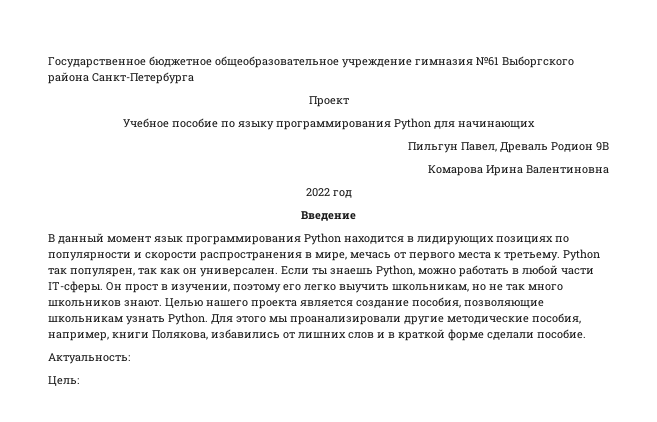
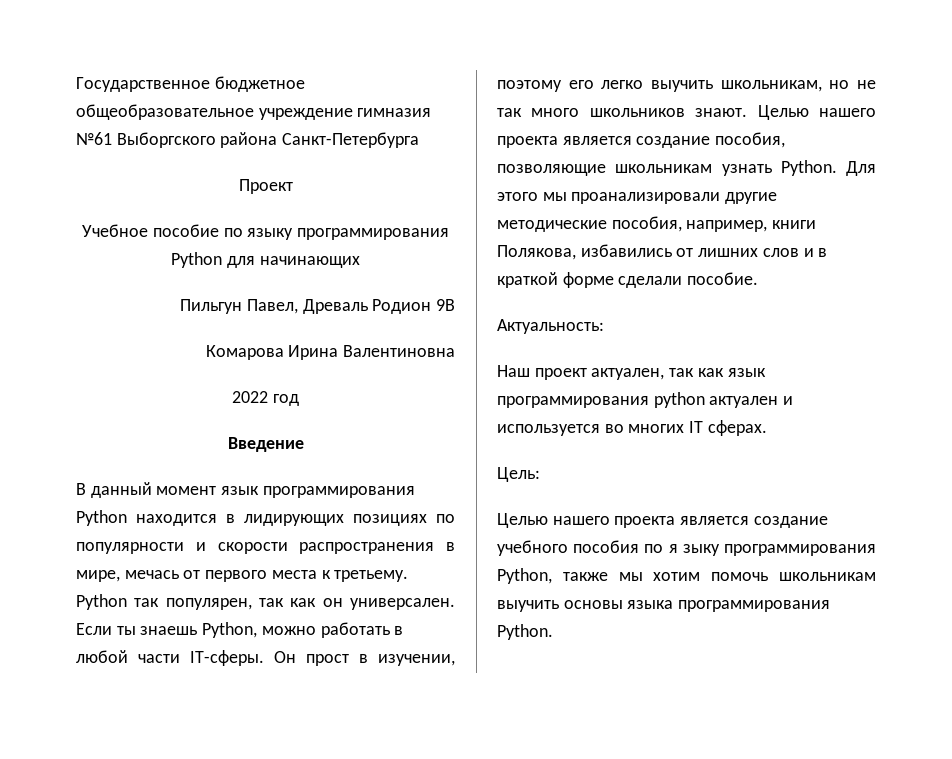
+ Наш проект актуален, так как язык программирования python актуален и используется во многих IT сферах.
  Цель:
+ Целью нашего проекта является создание учебного пособия по я зыку программирования Python, также мы хотим помочь школьникам выучить основы языка программирования Python.

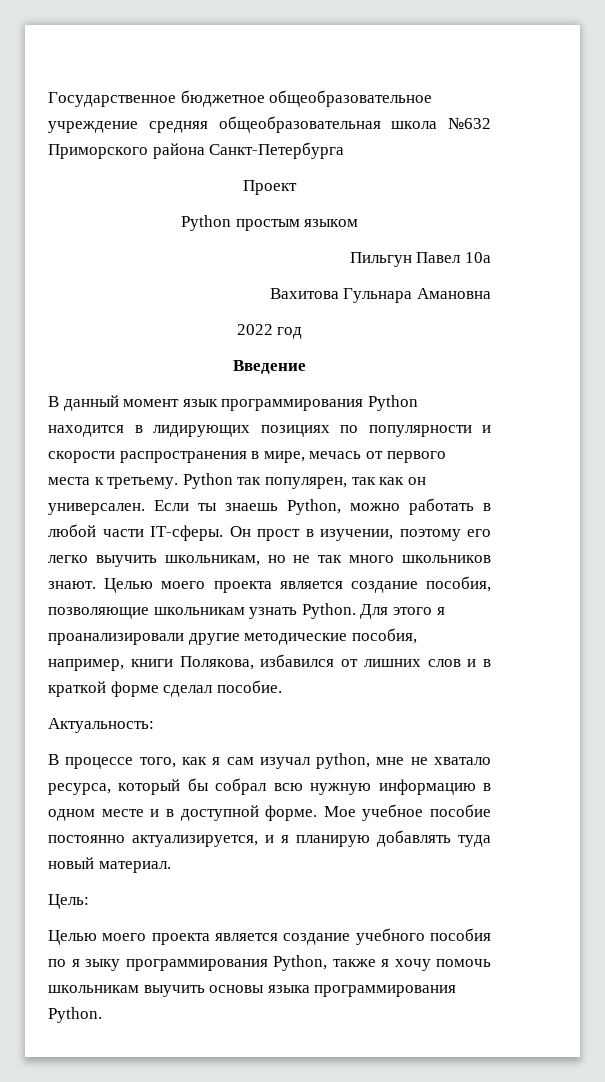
- Государственное бюджетное общеобразовательное учреждение гимназия №61 Выборгского района Санкт-Петербурга
+ Государственное бюджетное общеобразовательное учреждение средняя общеобразовательная школа №632 Приморского района Санкт-Петербурга
  Проект
- Учебное пособие по языку программирования Python для начинающих
- Пильгун Павел, Древаль Родион 9В
- Комарова Ирина Валентиновна
+ Python простым языком
+ Пильгун Павел 10а
+ Вахитова Гульнара Амановна
- Целью нашего проекта является создание пособия, позволяющие школьникам узнать Python.
+ Целью моего проекта является создание пособия, позволяющие школьникам узнать Python.
- Для этого мы проанализировали другие методические пособия, например, книги Полякова, избавились от лишних слов и в краткой форме сделали пособие.
+ Для этого я проанализировали другие методические пособия, например, книги Полякова, избавился от лишних слов и в краткой форме сделал пособие.
- Наш проект актуален, так как язык программирования python актуален и используется во многих IT сферах.
+ В процессе того, как я сам изучал python, мне не хватало ресурса, который бы собрал всю нужную информацию в одном месте и в доступной форме. Мое учебное пособие постоянно актуализируется, и я планирую добавлять туда новый материал.
- Целью нашего проекта является создание учебного пособия по я зыку программирования Python, также мы хотим помочь школьникам выучить основы языка программирования Python.
+ Целью моего проекта является создание учебного пособия по я зыку программирования Python, также я хочу помочь школьникам выучить основы языка программирования Python.

